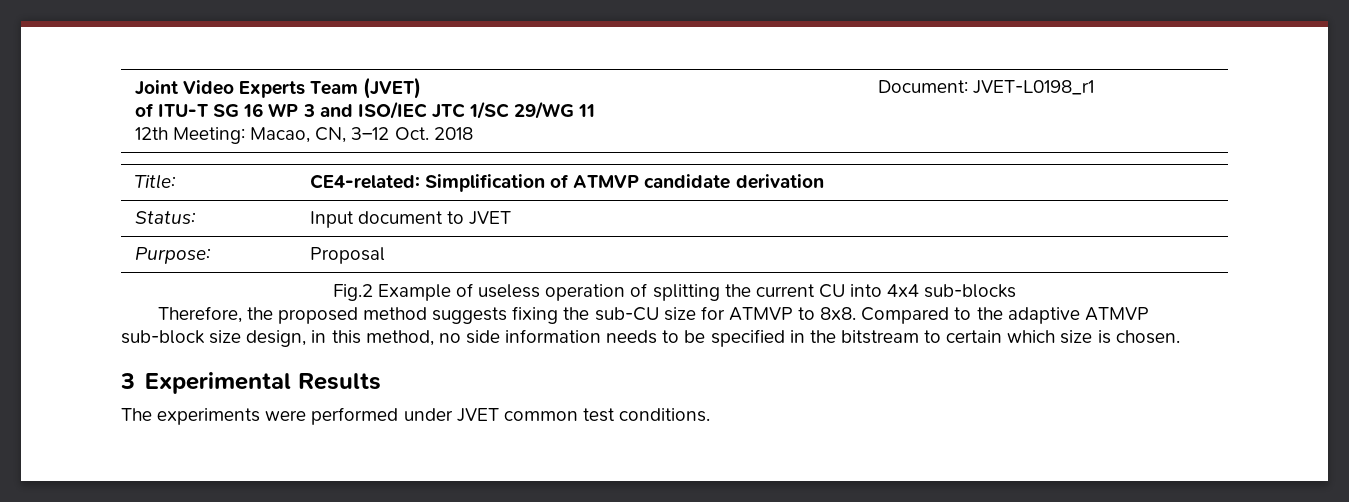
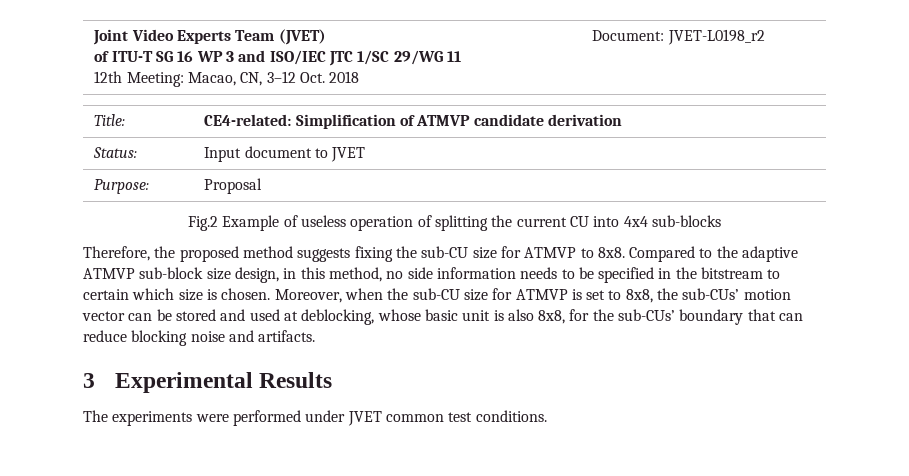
  Joint Video Experts Team (JVET)
  of ITU-T SG 16 WP 3 and ISO/IEC JTC 1/SC 29/WG 11
- 12th Meeting: Macao, CN, 3–12 Oct. 2018 | Document: JVET-L0198_r1
+ 12th Meeting: Macao, CN, 3–12 Oct. 2018 | Document: JVET-L0198_r2
+ Moreover, when the sub-CU size for ATMVP is set to 8x8, the sub-CUs’ motion vector can be stored and used at deblocking, whose basic unit is also 8x8, for the sub-CUs’ boundary that can reduce blocking noise and artifacts.

